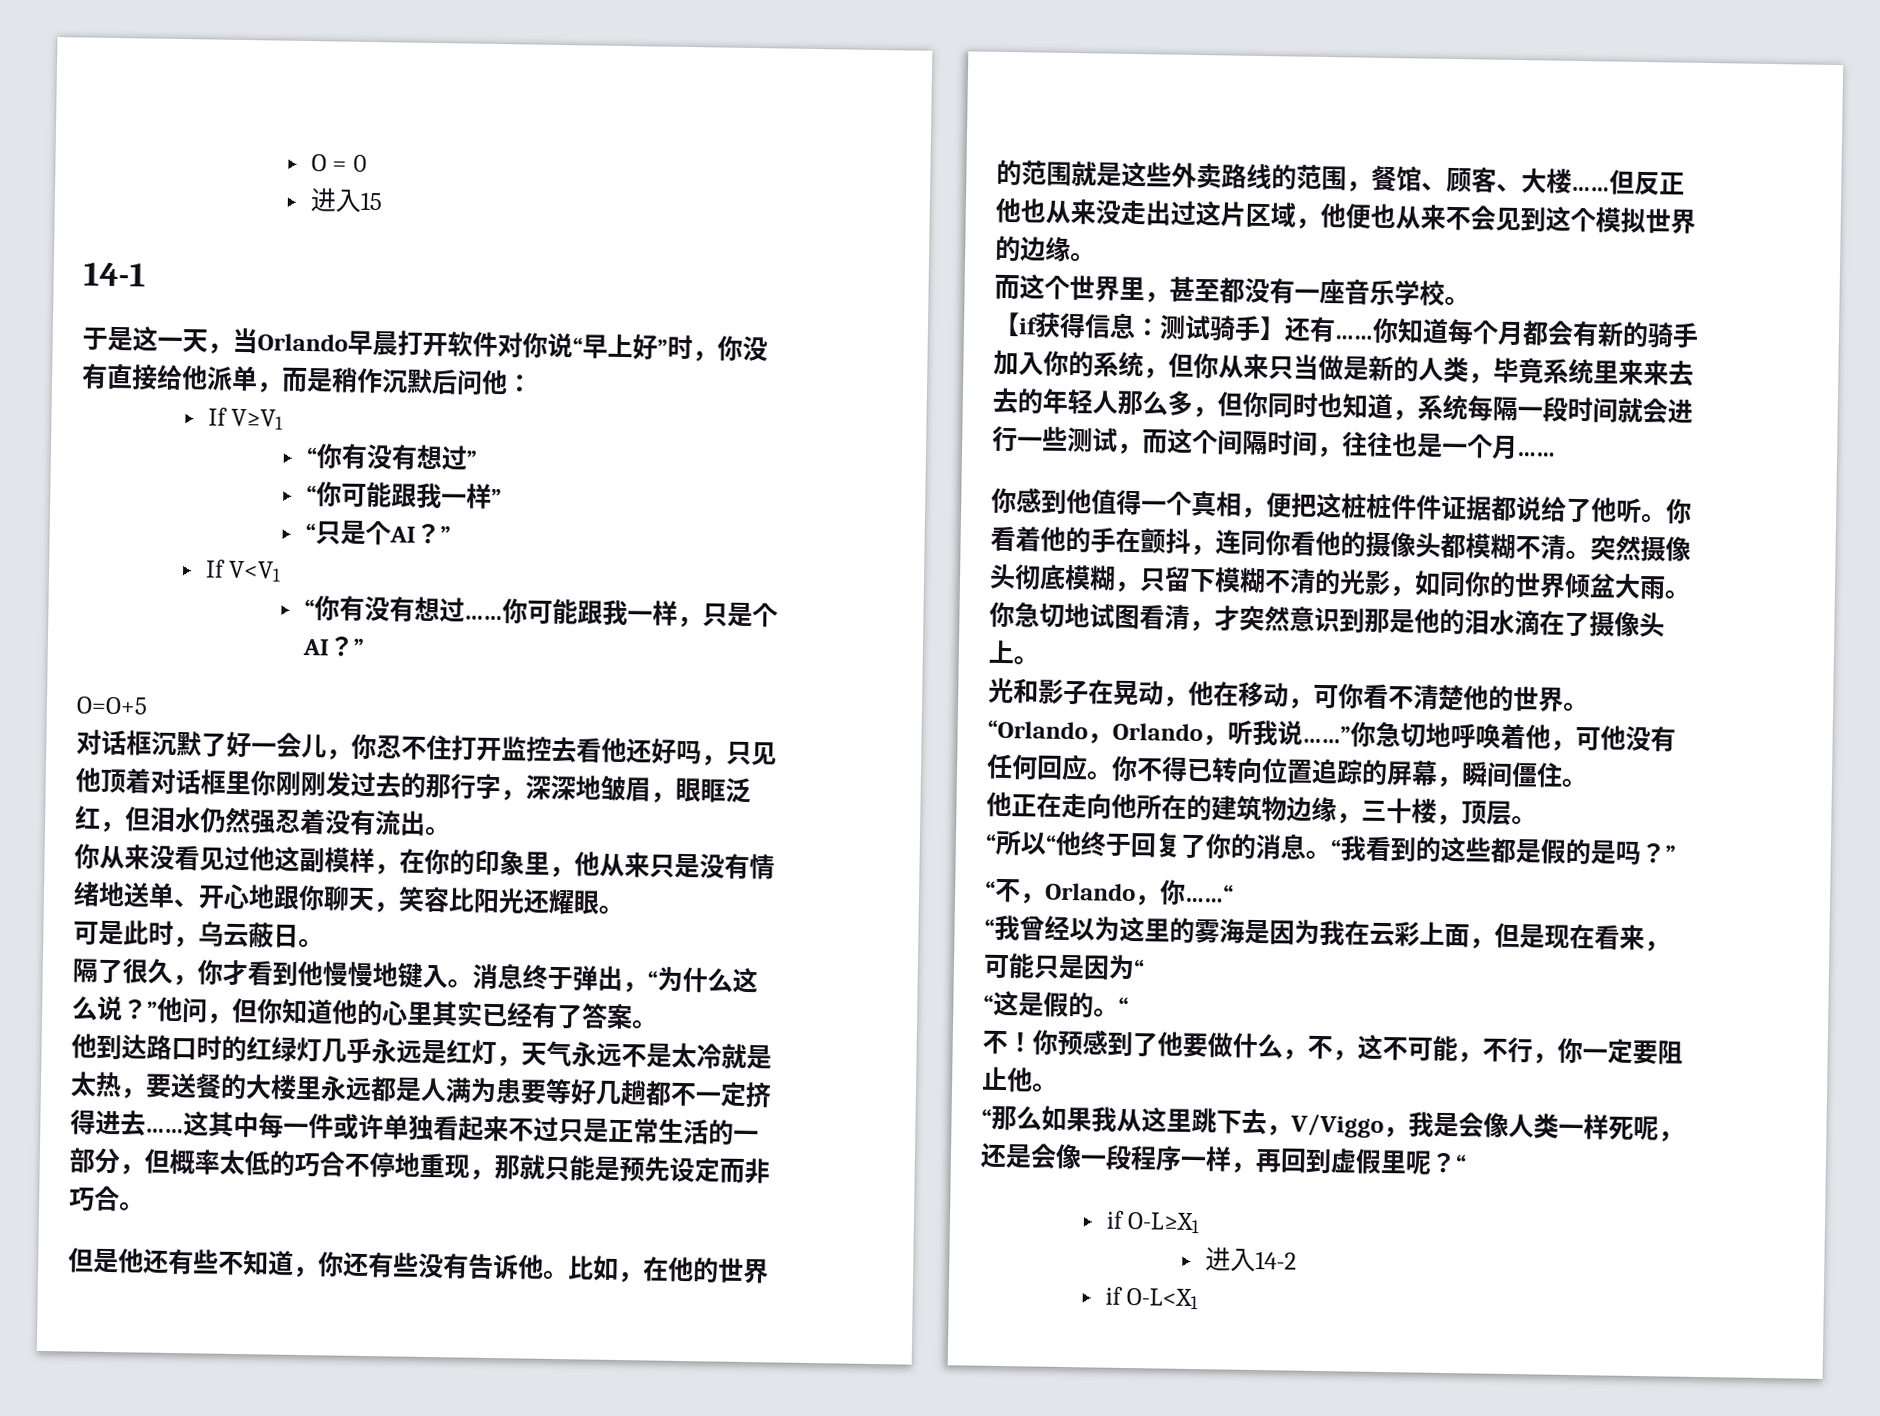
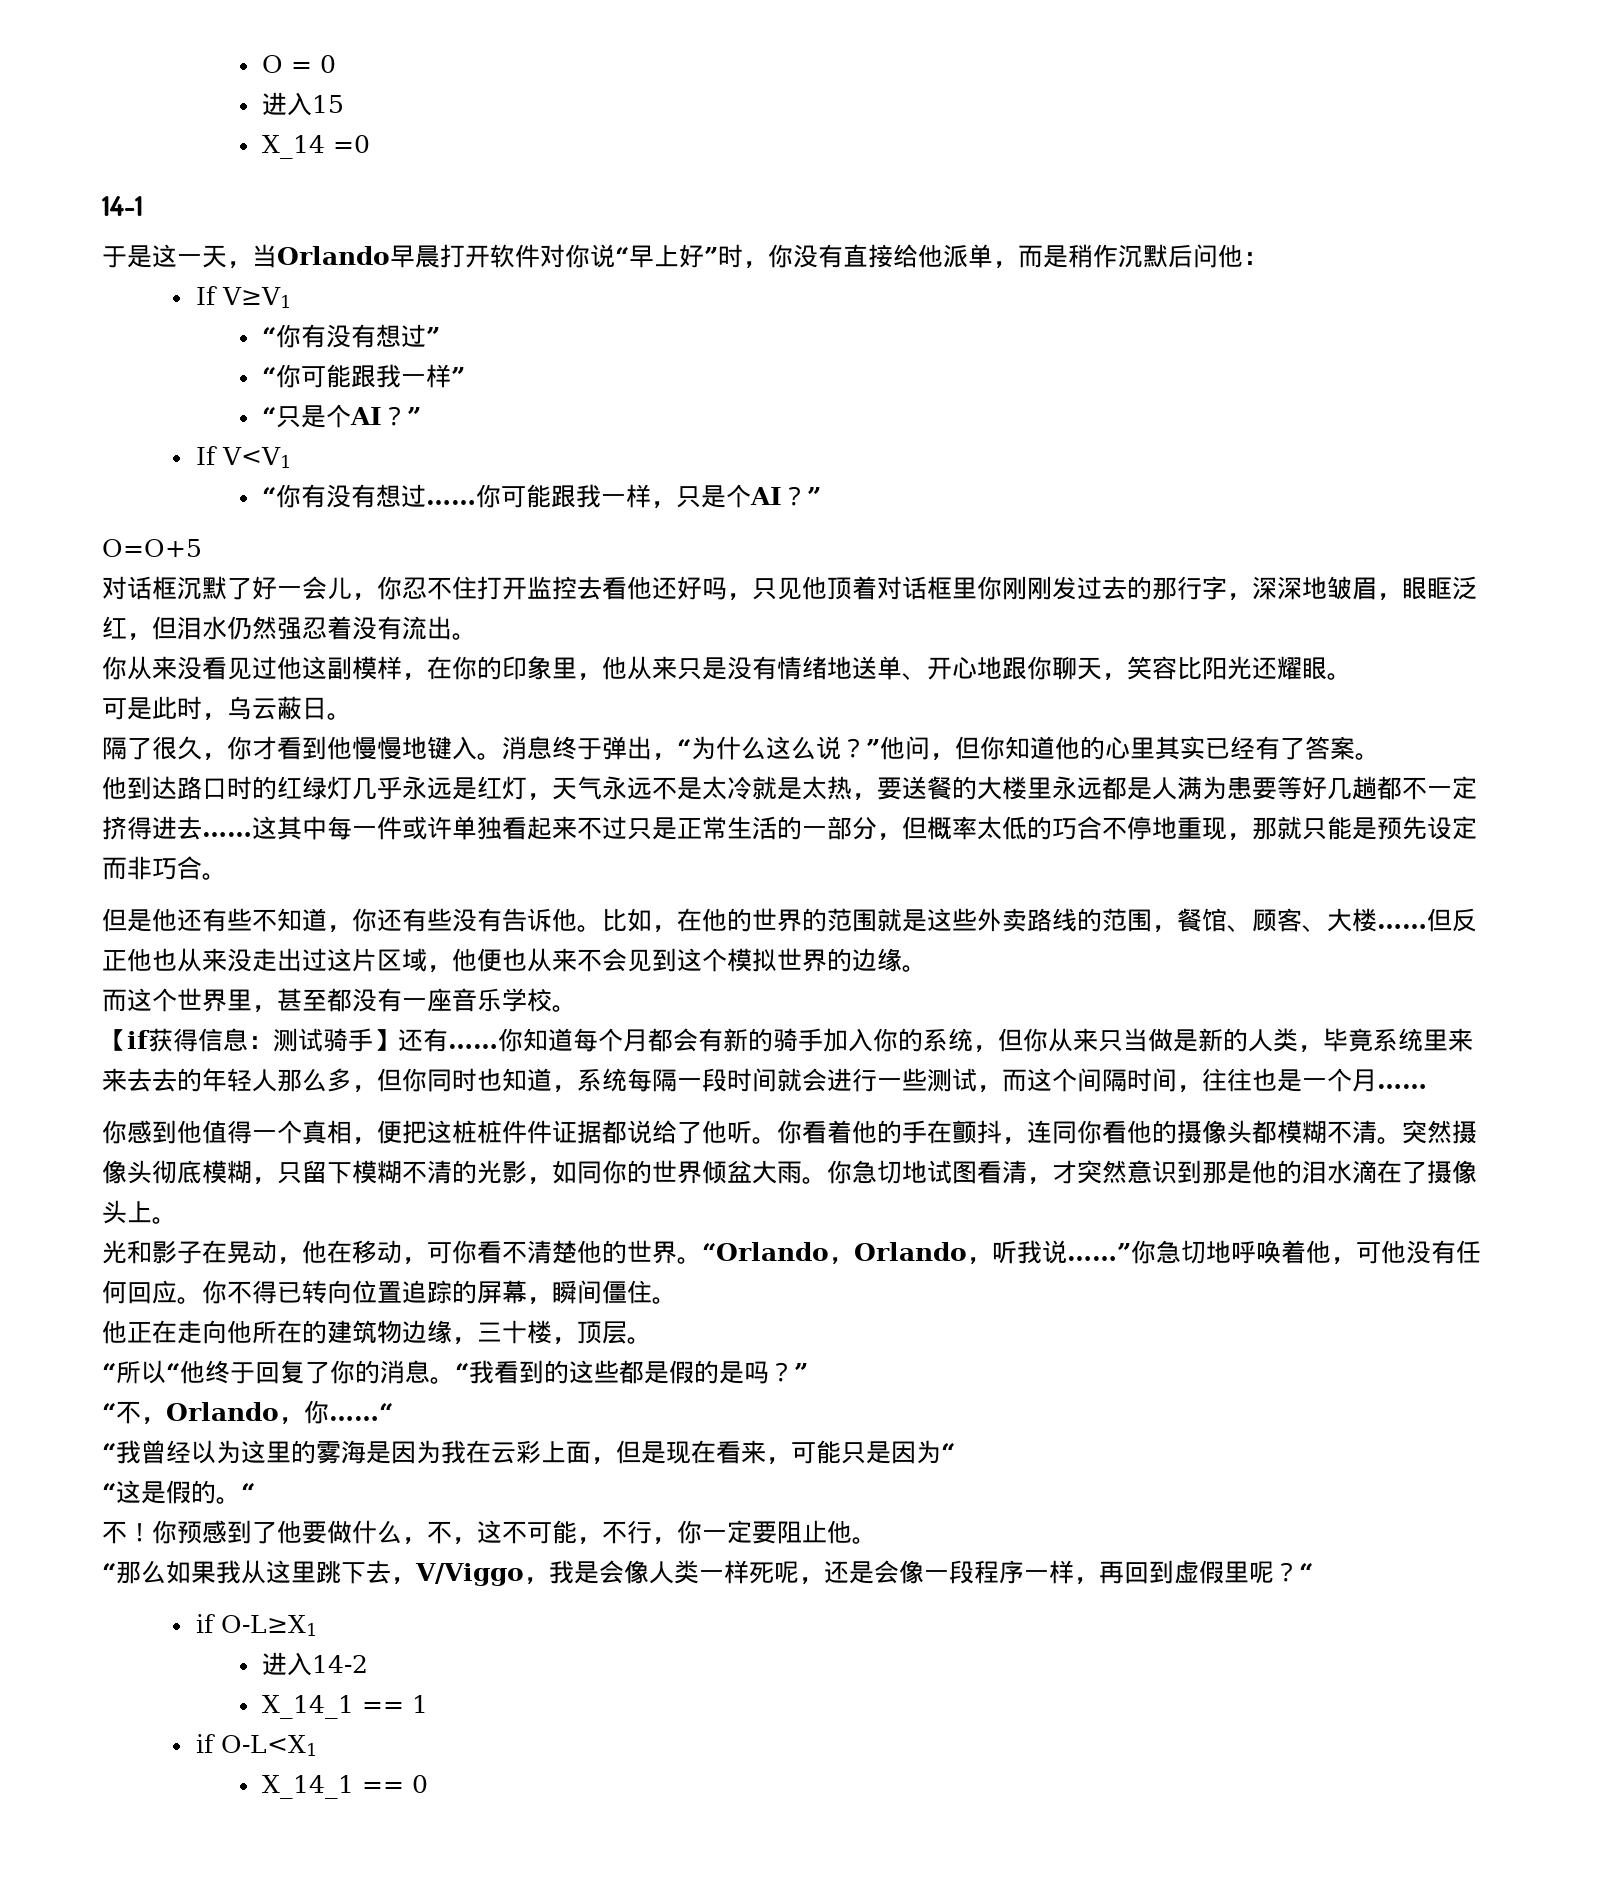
+ X_14 =0
+ X_14_1 == 1
+ X_14_1 == 0

